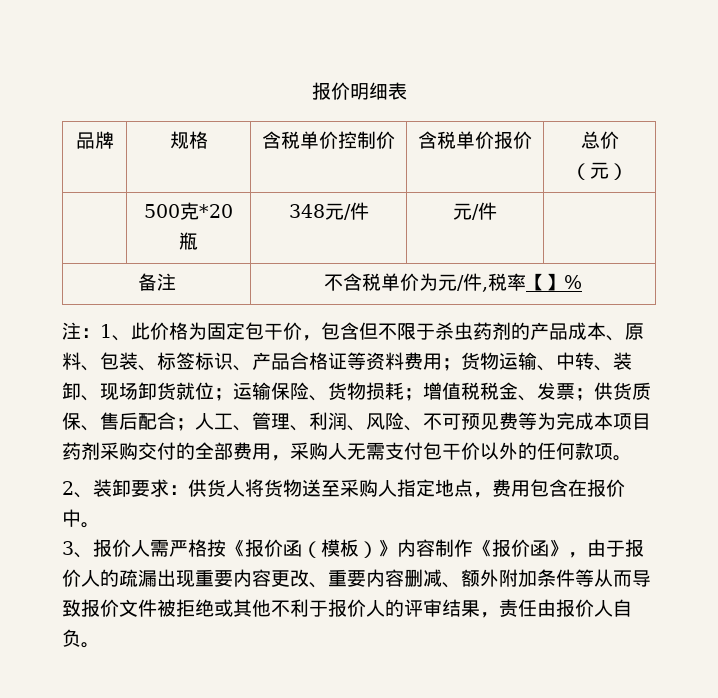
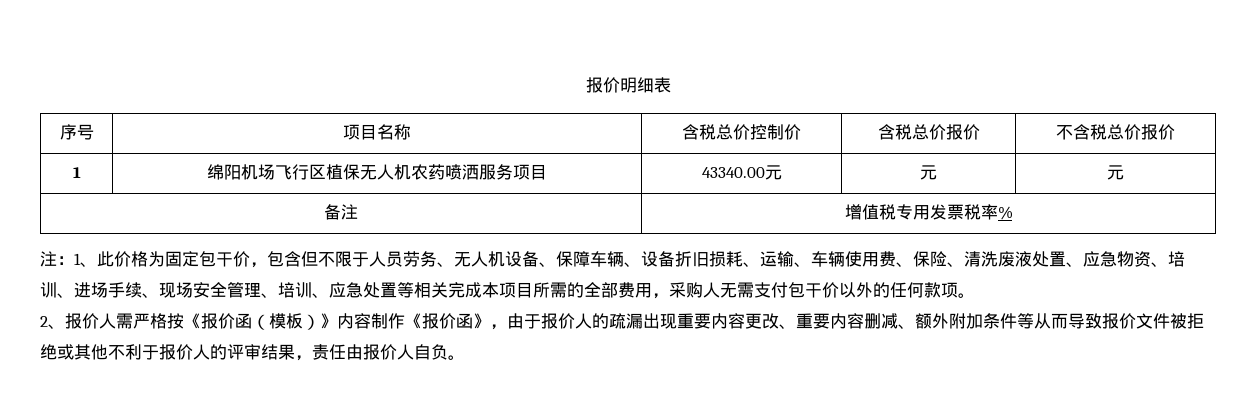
- 品牌 | 规格 | 含税单价控制价 | 含税单价报价 | 总价（元）
- | 500克*20瓶 | 348元/件 | 元/件 |
+ 序号 | 项目名称 | 含税总价控制价 | 含税总价报价 | 不含税总价报价
+ 1 | 绵阳机场飞行区植保无人机农药喷洒服务项目 | 43340.00元 | 元 | 元
- 备注 | 不含税单价为元/件,税率【】%
+ 备注 | 增值税专用发票税率%
- 注：1、此价格为固定包干价，包含但不限于杀虫药剂的产品成本、原料、包装、标签标识、产品合格证等资料费用；货物运输、中转、装卸、现场卸货就位；运输保险、货物损耗；增值税税金、发票；供货质保、售后配合；人工、管理、利润、风险、不可预见费等为完成本项目药剂采购交付的全部费用，采购人无需支付包干价以外的任何款项。
+ 注：1、此价格为固定包干价，包含但不限于人员劳务、无人机设备、保障车辆、设备折旧损耗、运输、车辆使用费、保险、清洗废液处置、应急物资、培训、进场手续、现场安全管理、培训、应急处置等相关完成本项目所需的全部费用，采购人无需支付包干价以外的任何款项。
- 2、装卸要求：供货人将货物送至采购人指定地点，费用包含在报价中。
- 3、报价人需严格按《报价函（模板）》内容制作《报价函》，由于报价人的疏漏出现重要内容更改、重要内容删减、额外附加条件等从而导致报价文件被拒绝或其他不利于报价人的评审结果，责任由报价人自负。
+ 2、报价人需严格按《报价函（模板）》内容制作《报价函》，由于报价人的疏漏出现重要内容更改、重要内容删减、额外附加条件等从而导致报价文件被拒绝或其他不利于报价人的评审结果，责任由报价人自负。

